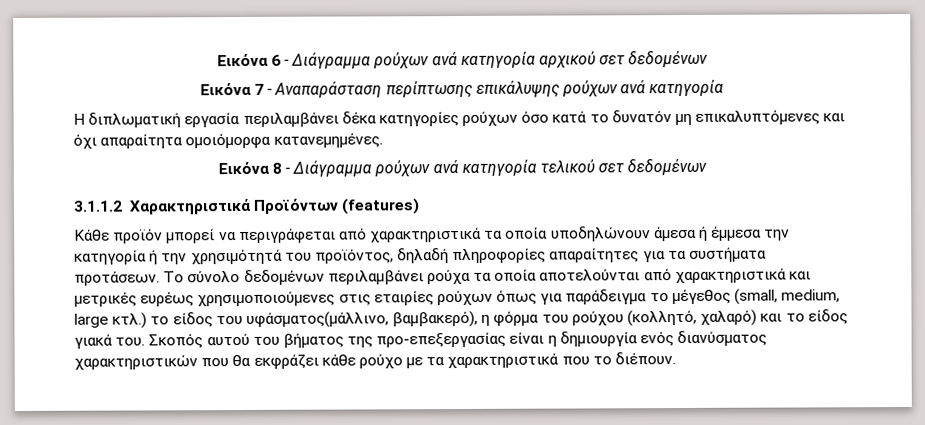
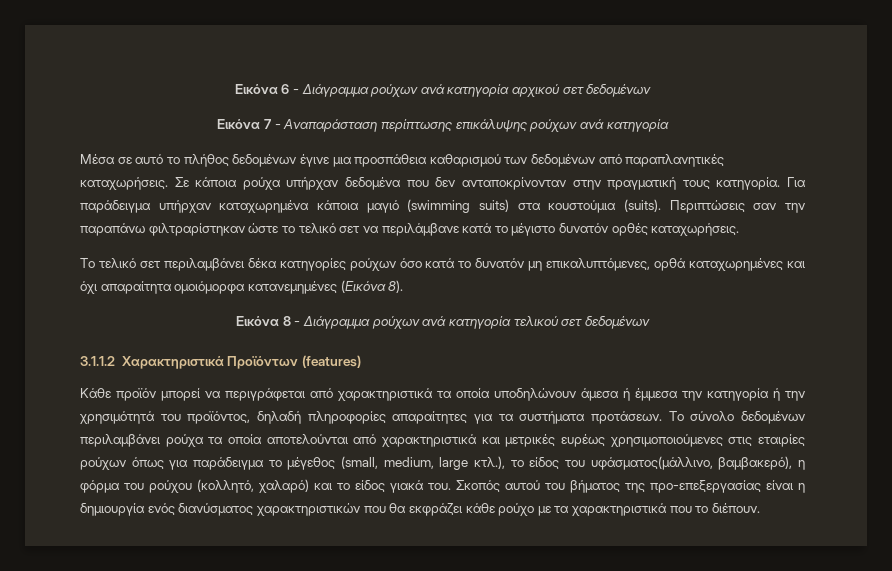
- Η διπλωματική εργασία περιλαμβάνει δέκα κατηγορίες ρούχων όσο κατά το δυνατόν μη επικαλυπτόμενες και όχι απαραίτητα ομοιόμορφα κατανεμημένες.
+ Μέσα σε αυτό το πλήθος δεδομένων έγινε μια προσπάθεια καθαρισμού των δεδομένων από παραπλανητικές καταχωρήσεις. Σε κάποια ρούχα υπήρχαν δεδομένα που δεν ανταποκρίνονταν στην πραγματική τους κατηγορία. Για παράδειγμα υπήρχαν καταχωρημένα κάποια μαγιό (swimming suits) στα κουστούμια (suits). Περιπτώσεις σαν την παραπάνω φιλτραρίστηκαν ώστε το τελικό σετ να περιλάμβανε κατά το μέγιστο δυνατόν ορθές καταχωρήσεις.
+ Το τελικό σετ περιλαμβάνει δέκα κατηγορίες ρούχων όσο κατά το δυνατόν μη επικαλυπτόμενες, ορθά καταχωρημένες και όχι απαραίτητα ομοιόμορφα κατανεμημένες (Εικόνα 8).
- Το σύνολο δεδομένων περιλαμβάνει ρούχα τα οποία αποτελούνται από χαρακτηριστικά και μετρικές ευρέως χρησιμοποιούμενες στις εταιρίες ρούχων όπως για παράδειγμα το μέγεθος (small, medium, large κτλ.) το είδος του υφάσματος(μάλλινο, βαμβακερό), η φόρμα του ρούχου (κολλητό, χαλαρό) και το είδος γιακά του.
+ Το σύνολο δεδομένων περιλαμβάνει ρούχα τα οποία αποτελούνται από χαρακτηριστικά και μετρικές ευρέως χρησιμοποιούμενες στις εταιρίες ρούχων όπως για παράδειγμα το μέγεθος (small, medium, large κτλ.), το είδος του υφάσματος(μάλλινο, βαμβακερό), η φόρμα του ρούχου (κολλητό, χαλαρό) και το είδος γιακά του.

